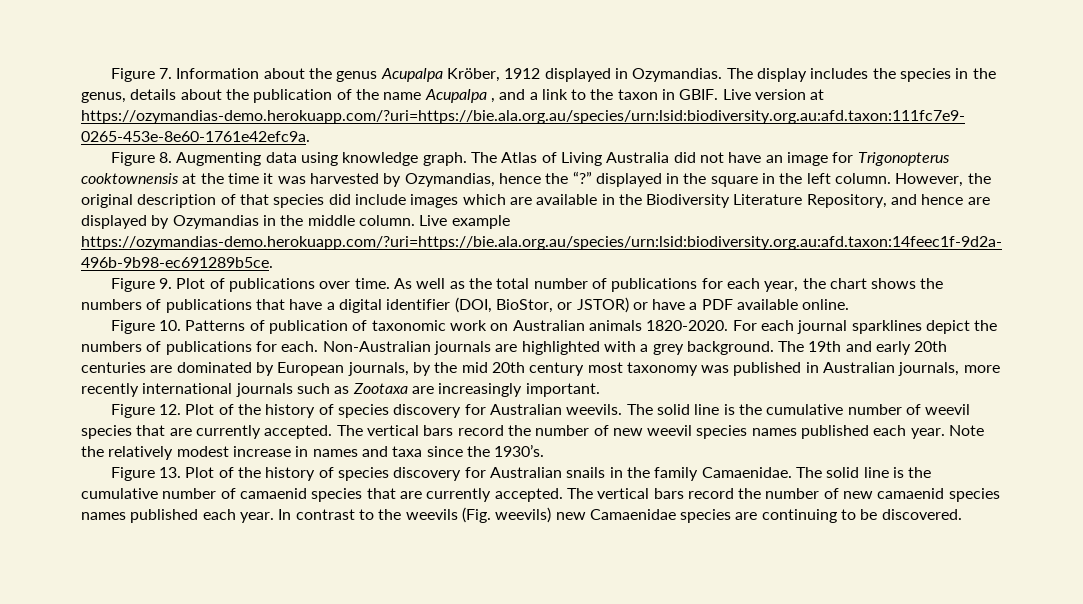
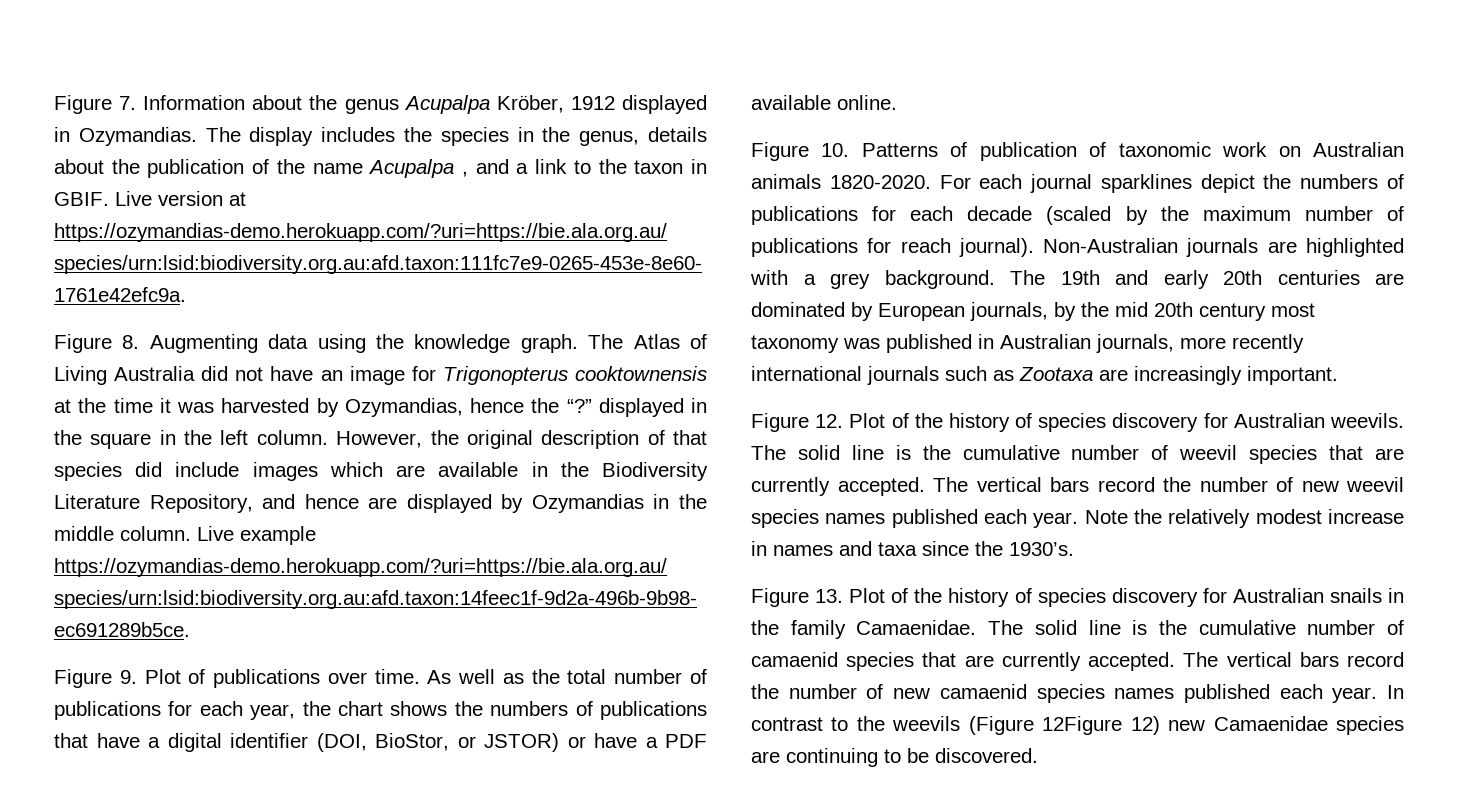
- Figure 8. Augmenting data using knowledge graph.
+ Figure 8. Augmenting data using the knowledge graph.
- For each journal sparklines depict the numbers of publications for each.
+ For each journal sparklines depict the numbers of publications for each decade (scaled by the maximum number of publications for reach journal).
- In contrast to the weevils (Fig. weevils) new Camaenidae species are continuing to be discovered.
+ In contrast to the weevils (Figure 12Figure 12) new Camaenidae species are continuing to be discovered.

